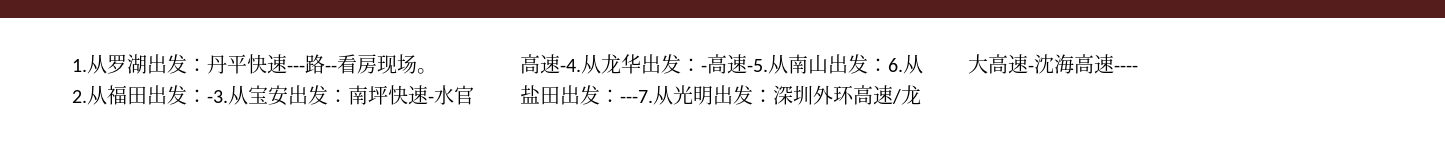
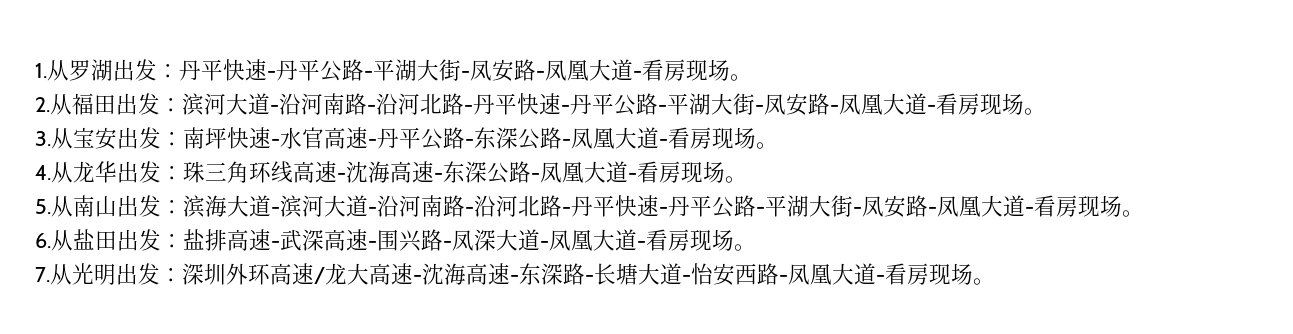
- 1.从罗湖出发：丹平快速---路--看房现场。
+ 1.从罗湖出发：丹平快速-丹平公路-平湖大街-凤安路-凤凰大道-看房现场。
- 2.从福田出发：-3.从宝安出发：南坪快速-水官高速-4.从龙华出发：-高速-5.从南山出发：6.从盐田出发：---7.从光明出发：深圳外环高速/龙大高速-沈海高速----
+ 2.从福田出发：滨河大道-沿河南路-沿河北路-丹平快速-丹平公路-平湖大街-凤安路-凤凰大道-看房现场。
+ 3.从宝安出发：南坪快速-水官高速-丹平公路-东深公路-凤凰大道-看房现场。
+ 4.从龙华出发：珠三角环线高速-沈海高速-东深公路-凤凰大道-看房现场。
+ 5.从南山出发：滨海大道-滨河大道-沿河南路-沿河北路-丹平快速-丹平公路-平湖大街-凤安路-凤凰大道-看房现场。
+ 6.从盐田出发：盐排高速-武深高速-围兴路-凤深大道-凤凰大道-看房现场。
+ 7.从光明出发：深圳外环高速/龙大高速-沈海高速-东深路-长塘大道-怡安西路-凤凰大道-看房现场。

